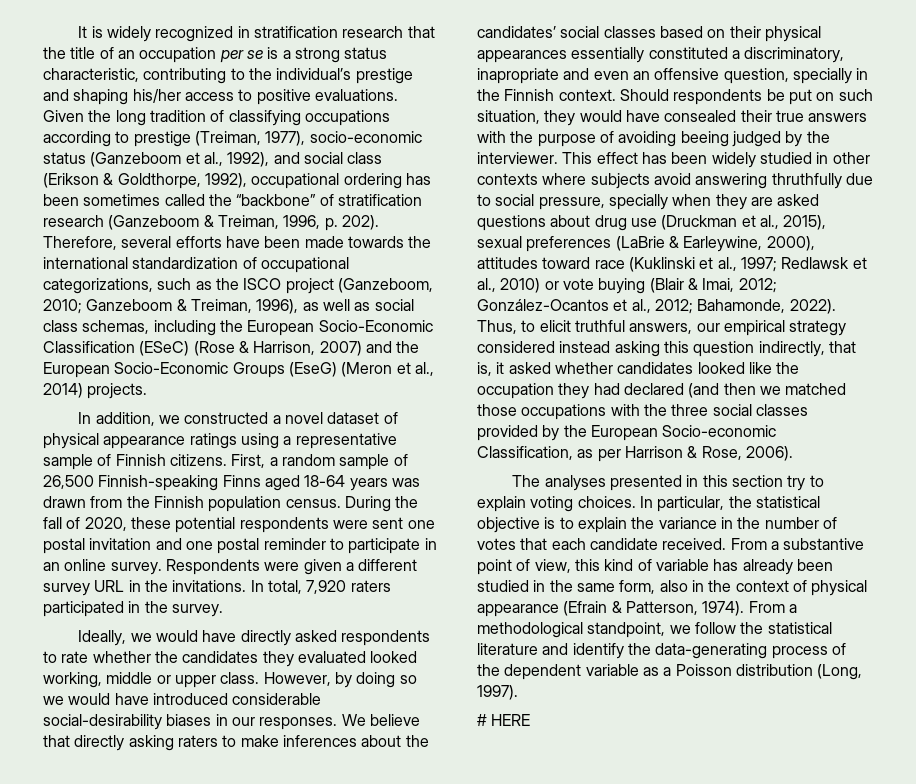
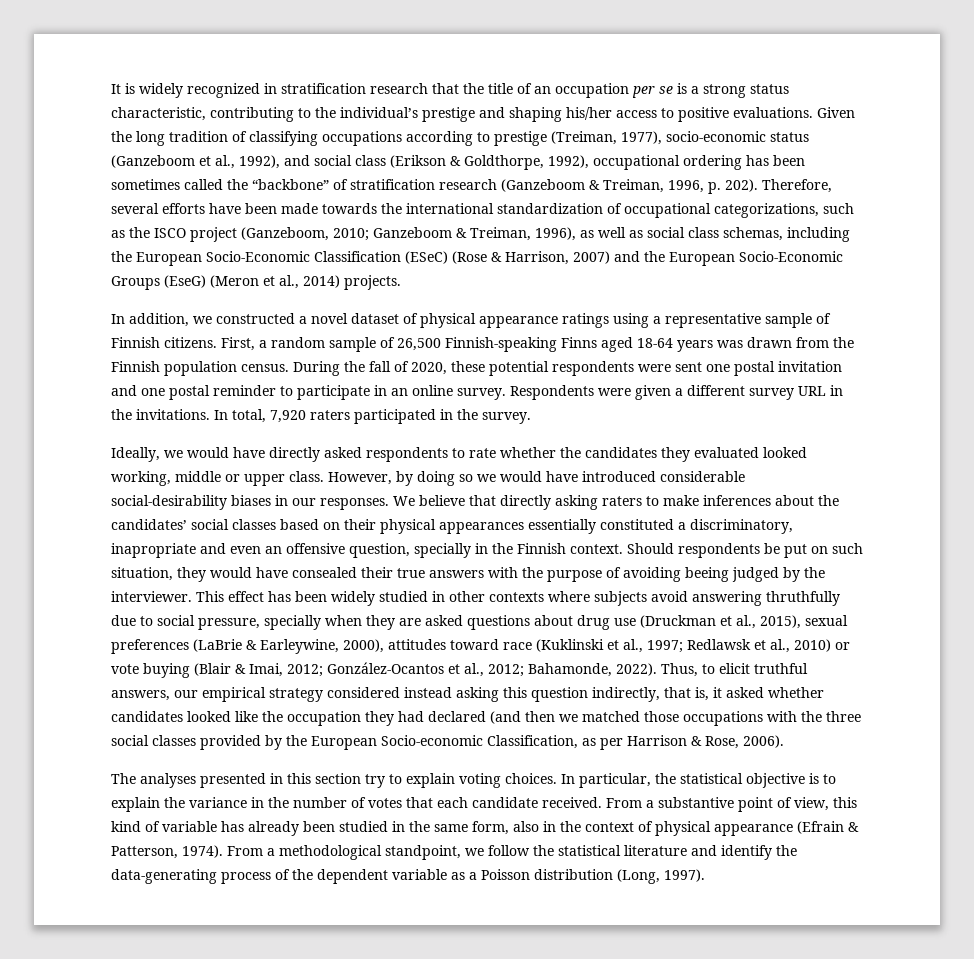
- # HERE

